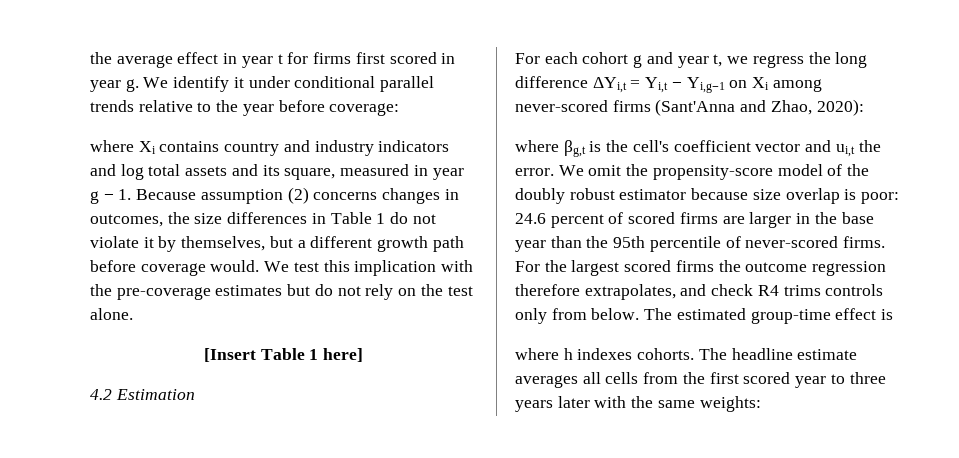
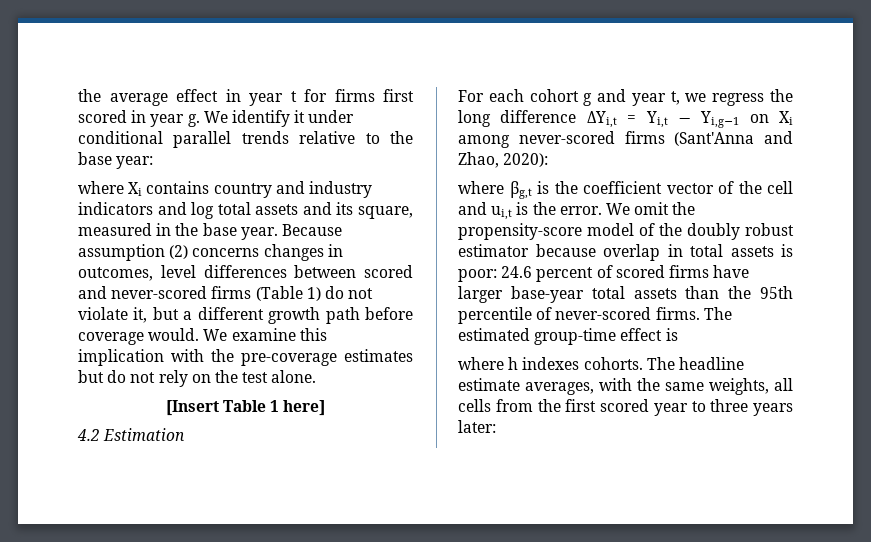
- We identify it under conditional parallel trends relative to the year before coverage:
+ We identify it under conditional parallel trends relative to the base year:
- where Xi contains country and industry indicators and log total assets and its square, measured in year g − 1. Because assumption (2) concerns changes in outcomes, the size differences in Table 1 do not violate it by themselves, but a different growth path before coverage would.
+ where Xi contains country and industry indicators and log total assets and its square, measured in the base year. Because assumption (2) concerns changes in outcomes, level differences between scored and never-scored firms (Table 1) do not violate it, but a different growth path before coverage would.
- We test this implication with the pre-coverage estimates but do not rely on the test alone.
+ We examine this implication with the pre-coverage estimates but do not rely on the test alone.
- where βg,t is the cell's coefficient vector and ui,t the error.
+ where βg,t is the coefficient vector of the cell and ui,t is the error.
- We omit the propensity-score model of the doubly robust estimator because size overlap is poor: 24.6 percent of scored firms are larger in the base year than the 95th percentile of never-scored firms.
+ We omit the propensity-score model of the doubly robust estimator because overlap in total assets is poor: 24.6 percent of scored firms have larger base-year total assets than the 95th percentile of never-scored firms.
- For the largest scored firms the outcome regression therefore extrapolates, and check R4 trims controls only from below.
- The headline estimate averages all cells from the first scored year to three years later with the same weights:
+ The headline estimate averages, with the same weights, all cells from the first scored year to three years later:

